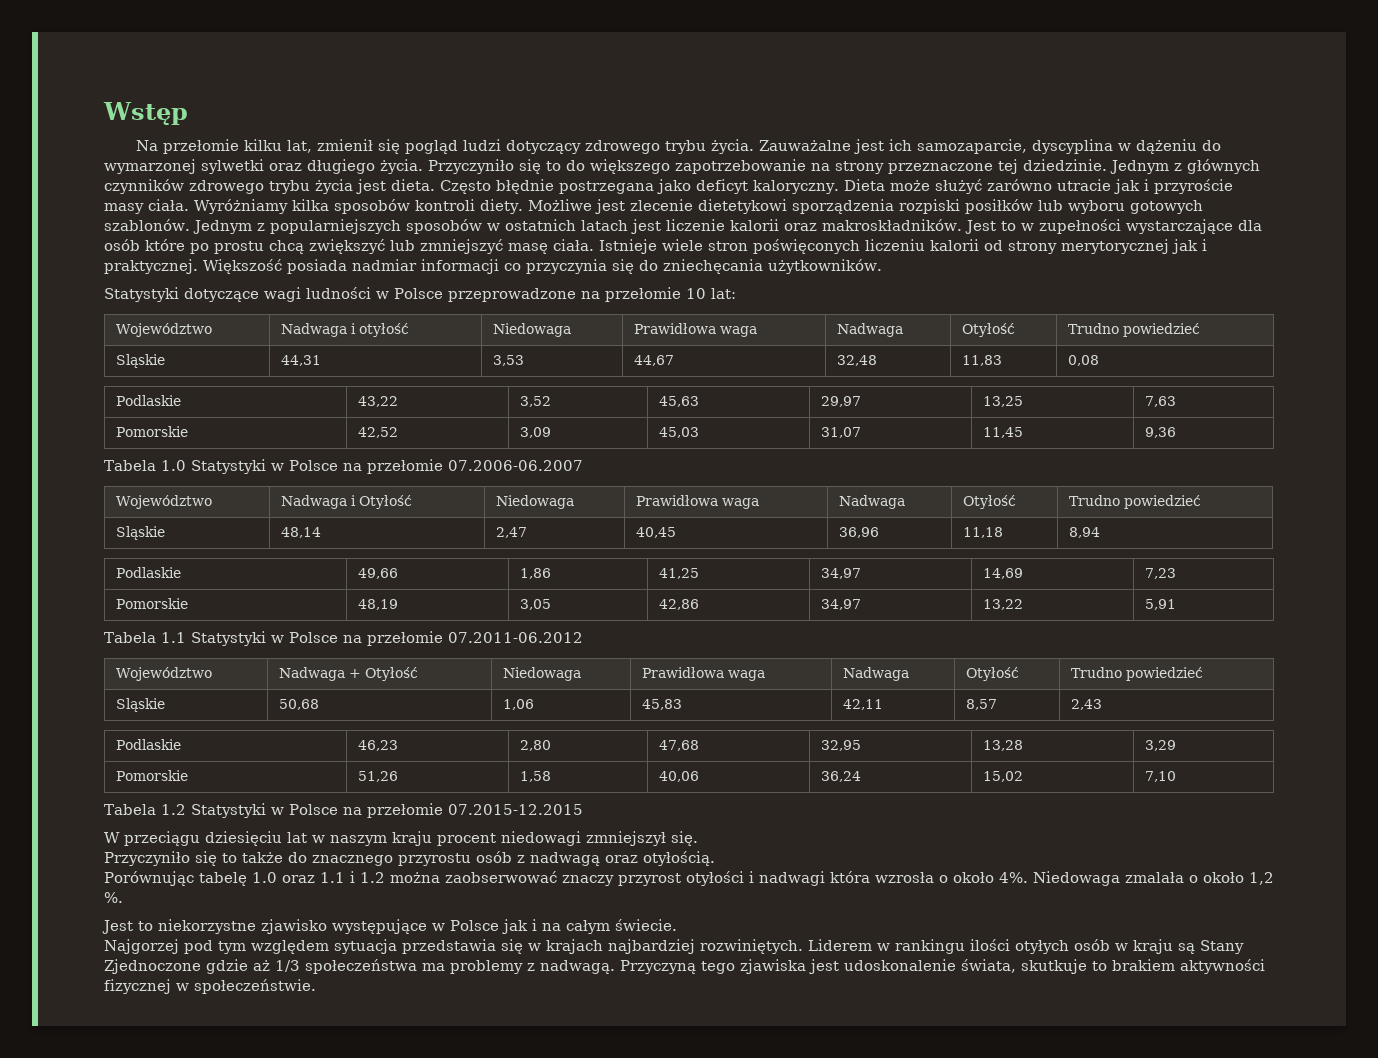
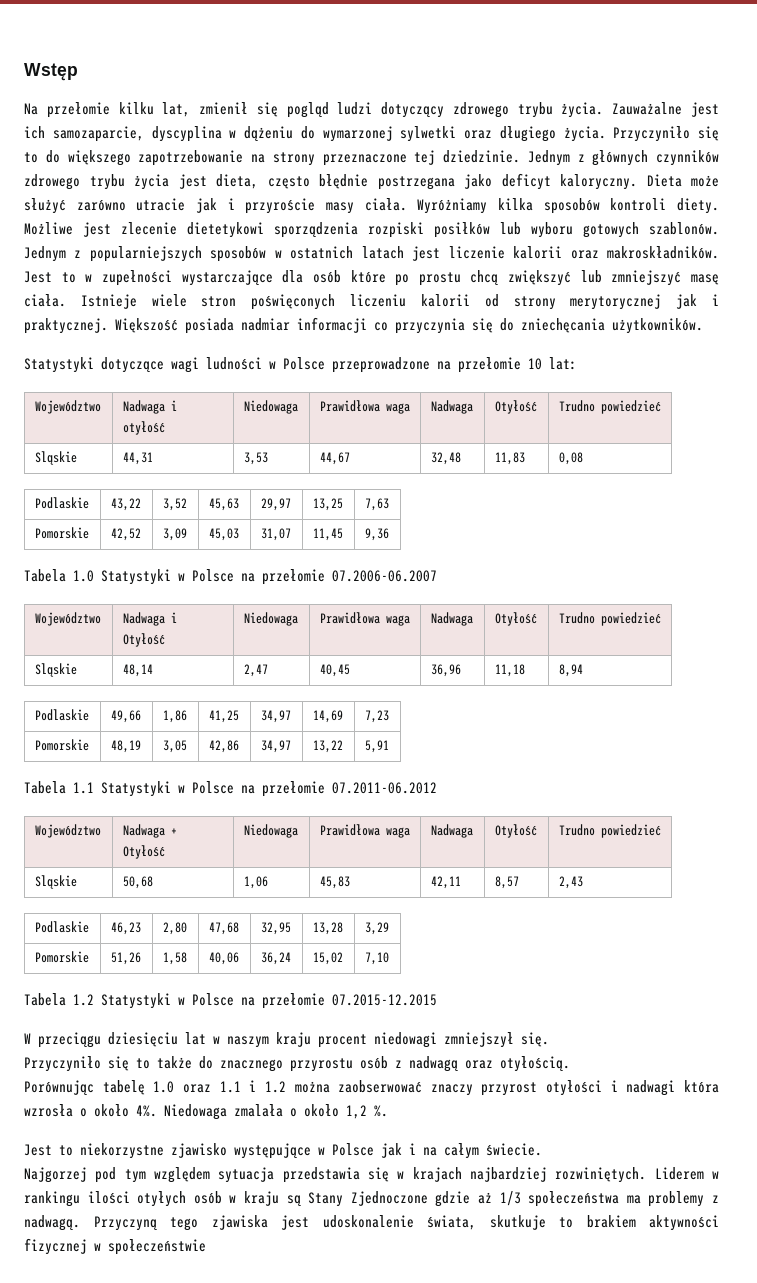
- Jednym z głównych czynników zdrowego trybu życia jest dieta. Często błędnie postrzegana jako deficyt kaloryczny.
+ Jednym z głównych czynników zdrowego trybu życia jest dieta, często błędnie postrzegana jako deficyt kaloryczny.
- Przyczyną tego zjawiska jest udoskonalenie świata, skutkuje to brakiem aktywności fizycznej w społeczeństwie.
+ Przyczyną tego zjawiska jest udoskonalenie świata, skutkuje to brakiem aktywności fizycznej w społeczeństwie

